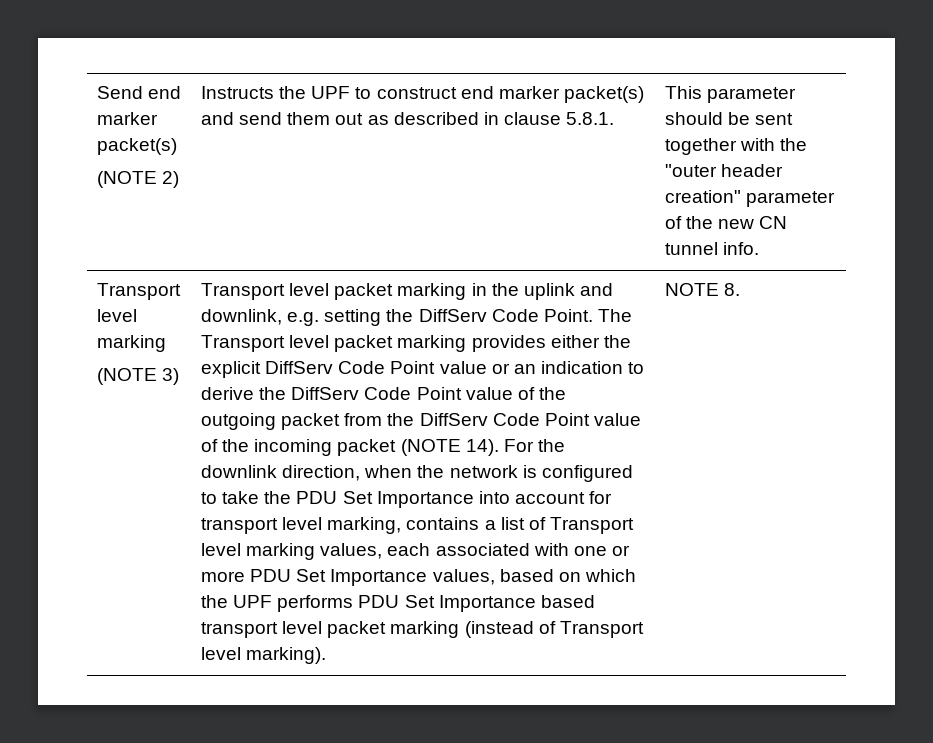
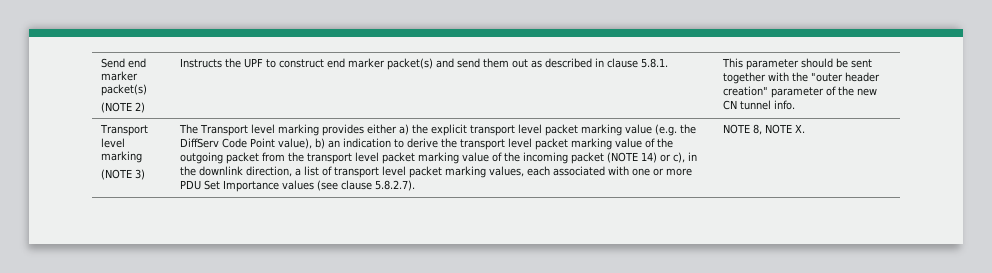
- Transport level packet marking in the uplink and downlink, e.g. setting the DiffServ Code Point. The Transport level packet marking provides either the explicit DiffServ Code Point value or an indication to derive the DiffServ Code Point value of the outgoing packet from the DiffServ Code Point value of the incoming packet (NOTE 14). For the downlink direction, when the network is configured to take the PDU Set Importance into account for transport level marking, contains a list of Transport level marking values, each associated with one or more PDU Set Importance values, based on which the UPF performs PDU Set Importance based transport level packet marking (instead of Transport level marking). | NOTE 8.
+ The Transport level marking provides either a) the explicit transport level packet marking value (e.g. the DiffServ Code Point value), b) an indication to derive the transport level packet marking value of the outgoing packet from the transport level packet marking value of the incoming packet (NOTE 14) or c), in the downlink direction, a list of transport level packet marking values, each associated with one or more PDU Set Importance values (see clause 5.8.2.7). | NOTE 8, NOTE X.

